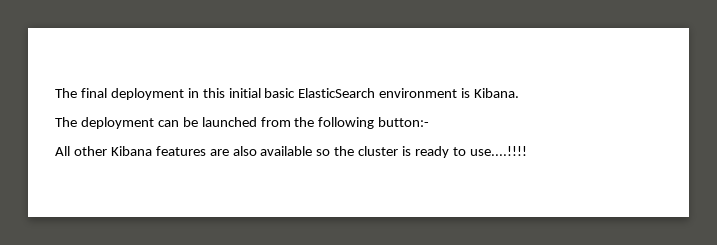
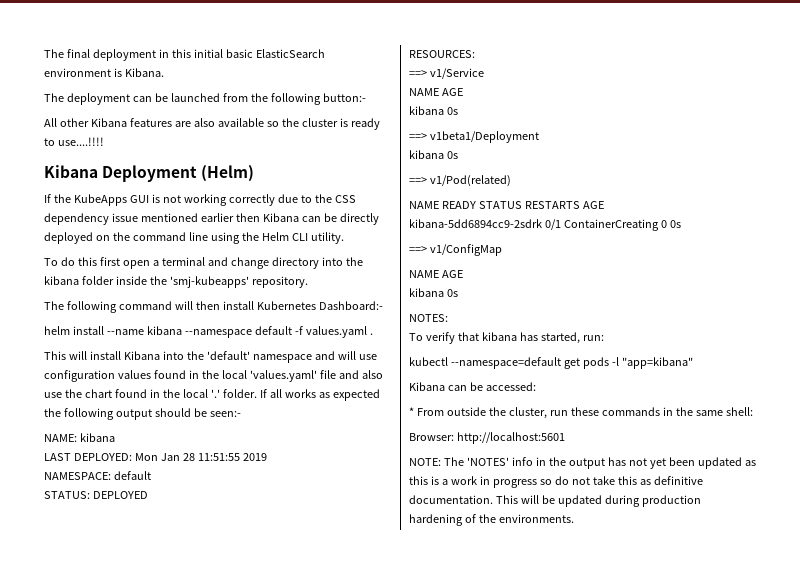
+ Kibana Deployment (Helm)
+ If the KubeApps GUI is not working correctly due to the CSS dependency issue mentioned earlier then Kibana can be directly deployed on the command line using the Helm CLI utility.
+ To do this first open a terminal and change directory into the kibana folder inside the 'smj-kubeapps' repository.
+ The following command will then install Kubernetes Dashboard:-
+ helm install --name kibana --namespace default -f values.yaml .
+ This will install Kibana into the 'default' namespace and will use configuration values found in the local 'values.yaml' file and also use the chart found in the local '.' folder. If all works as expected the following output should be seen:-
+ NAME: kibana
+ LAST DEPLOYED: Mon Jan 28 11:51:55 2019
+ NAMESPACE: default
+ STATUS: DEPLOYED
+ RESOURCES:
+ ==> v1/Service
+ NAME AGE
+ kibana 0s
+ ==> v1beta1/Deployment
+ kibana 0s
+ ==> v1/Pod(related)
+ NAME READY STATUS RESTARTS AGE
+ kibana-5dd6894cc9-2sdrk 0/1 ContainerCreating 0 0s
+ ==> v1/ConfigMap
+ NAME AGE
+ kibana 0s
+ NOTES:
+ To verify that kibana has started, run:
+ kubectl --namespace=default get pods -l "app=kibana"
+ Kibana can be accessed:
+ * From outside the cluster, run these commands in the same shell:
+ Browser: http://localhost:5601
+ NOTE: The 'NOTES' info in the output has not yet been updated as this is a work in progress so do not take this as definitive documentation. This will be updated during production hardening of the environments.

